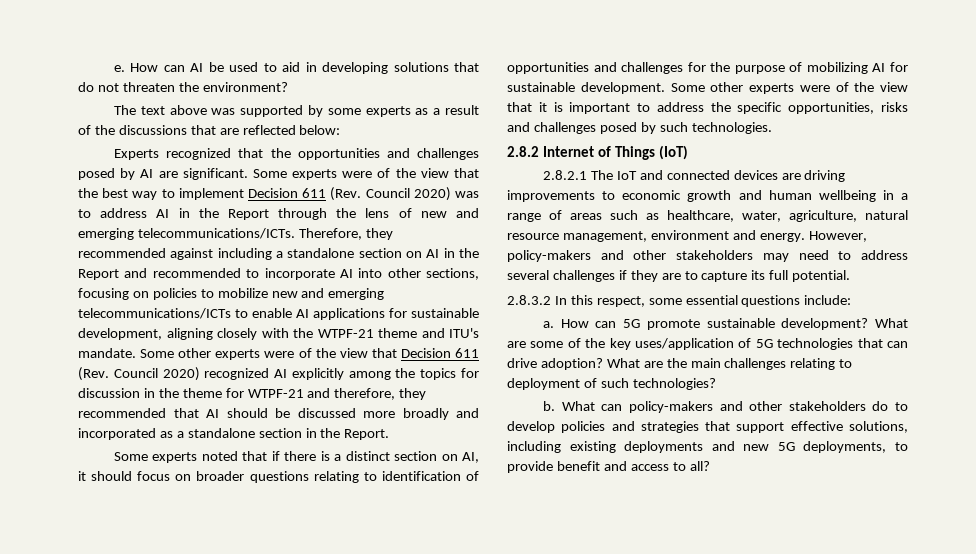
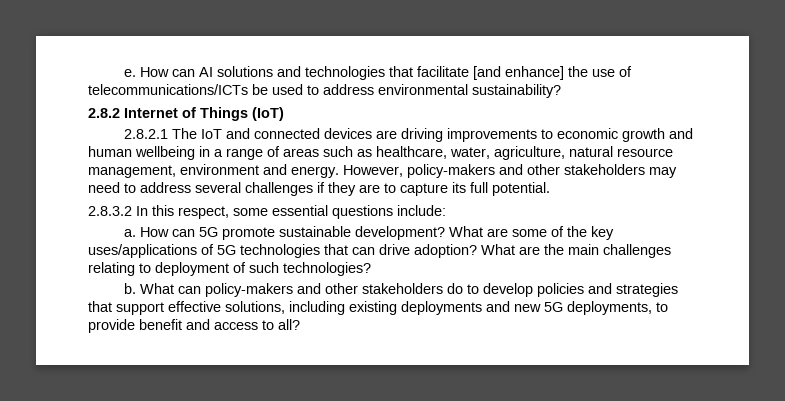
- How can AI be used to aid in developing solutions that do not threaten the environment?
- The text above was supported by some experts as a result of the discussions that are reflected below:
- Experts recognized that the opportunities and challenges posed by AI are significant. Some experts were of the view that the best way to implement Decision 611 (Rev. Council 2020) was to address AI in the Report through the lens of new and emerging telecommunications/ICTs. Therefore, they recommended against including a standalone section on AI in the Report and recommended to incorporate AI into other sections, focusing on policies to mobilize new and emerging telecommunications/ICTs to enable AI applications for sustainable development, aligning closely with the WTPF-21 theme and ITU's mandate. Some other experts were of the view that Decision 611 (Rev. Council 2020) recognized AI explicitly among the topics for discussion in the theme for WTPF-21 and therefore, they recommended that AI should be discussed more broadly and incorporated as a standalone section in the Report.
- Some experts noted that if there is a distinct section on AI, it should focus on broader questions relating to identification of opportunities and challenges for the purpose of mobilizing AI for sustainable development. Some other experts were of the view that it is important to address the specific opportunities, risks and challenges posed by such technologies.
+ How can AI solutions and technologies that facilitate [and enhance] the use of telecommunications/ICTs be used to address environmental sustainability?
- What are some of the key uses/application of 5G technologies that can drive adoption?
+ What are some of the key uses/applications of 5G technologies that can drive adoption?

